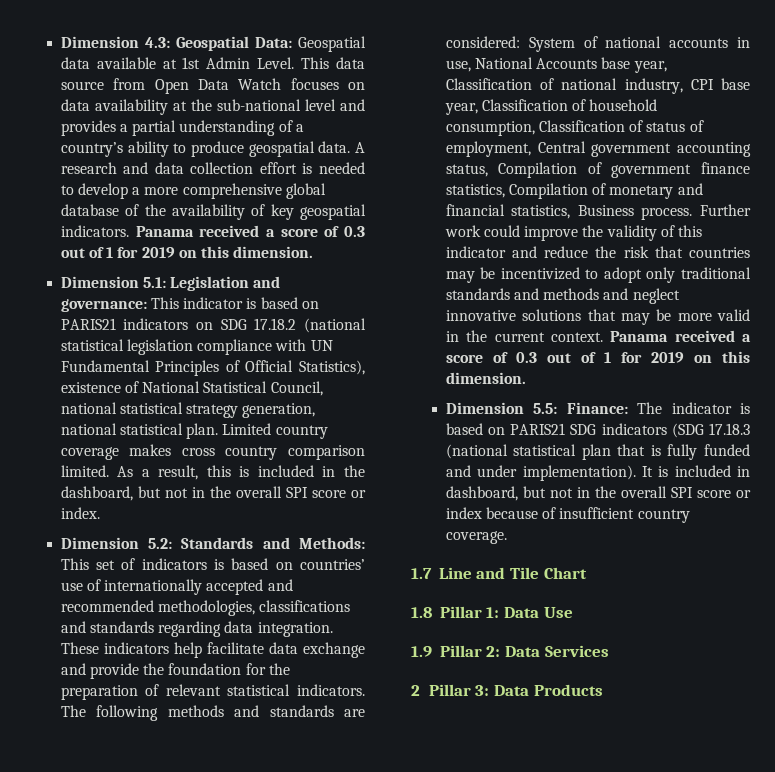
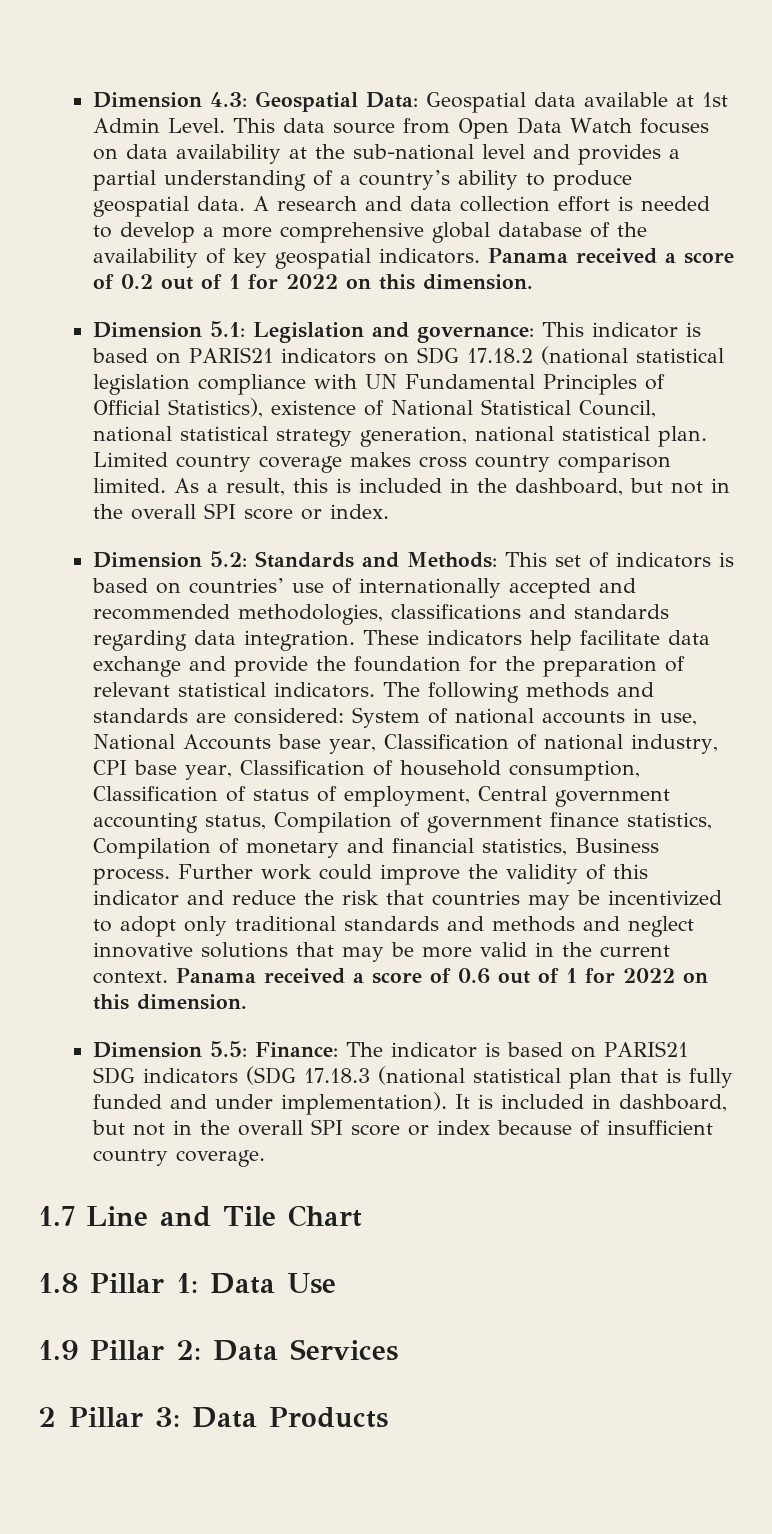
- A research and data collection effort is needed to develop a more comprehensive global database of the availability of key geospatial indicators. Panama received a score of 0.3 out of 1 for 2019 on this dimension.
+ A research and data collection effort is needed to develop a more comprehensive global database of the availability of key geospatial indicators. Panama received a score of 0.2 out of 1 for 2022 on this dimension.
- Further work could improve the validity of this indicator and reduce the risk that countries may be incentivized to adopt only traditional standards and methods and neglect innovative solutions that may be more valid in the current context. Panama received a score of 0.3 out of 1 for 2019 on this dimension.
+ Further work could improve the validity of this indicator and reduce the risk that countries may be incentivized to adopt only traditional standards and methods and neglect innovative solutions that may be more valid in the current context. Panama received a score of 0.6 out of 1 for 2022 on this dimension.

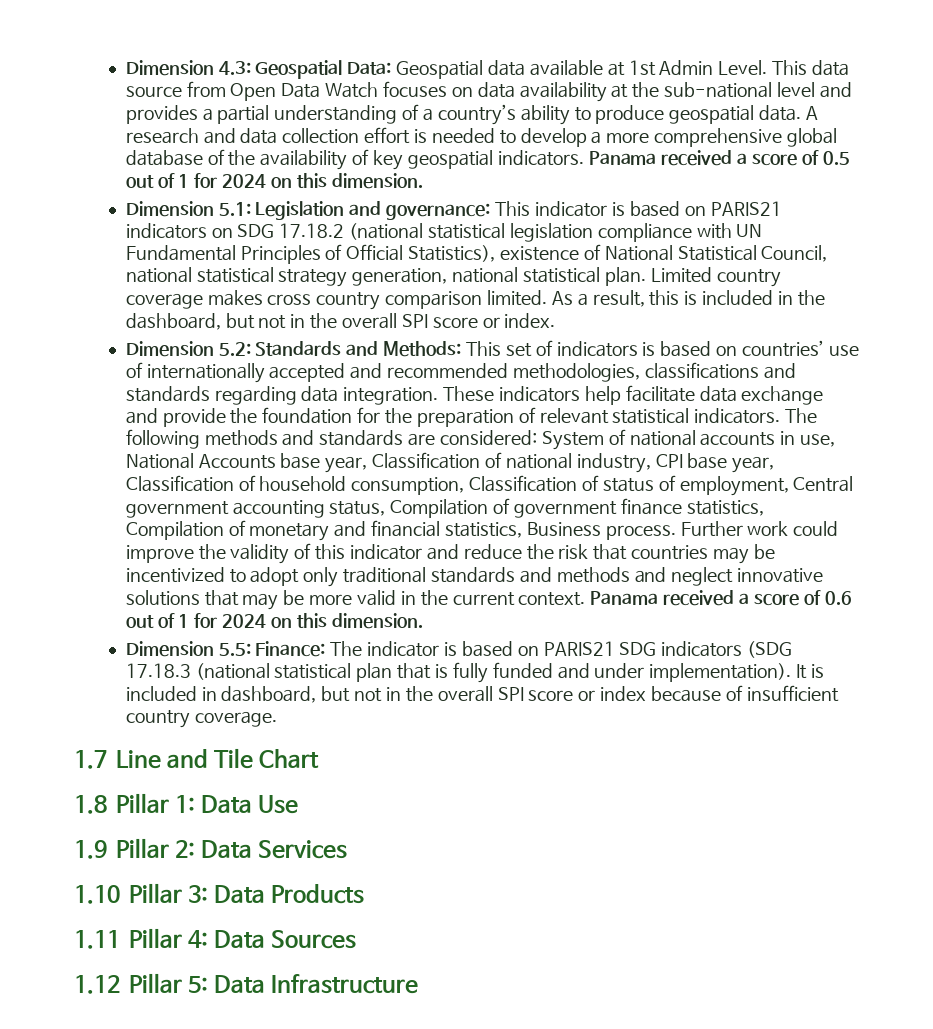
- Panama received a score of 0.2 out of 1 for 2022 on this dimension.
+ Panama received a score of 0.5 out of 1 for 2024 on this dimension.
- Panama received a score of 0.6 out of 1 for 2022 on this dimension.
+ Panama received a score of 0.6 out of 1 for 2024 on this dimension.
- 2 Pillar 3: Data Products
+ 1.10 Pillar 3: Data Products
+ 1.11 Pillar 4: Data Sources
+ 1.12 Pillar 5: Data Infrastructure

